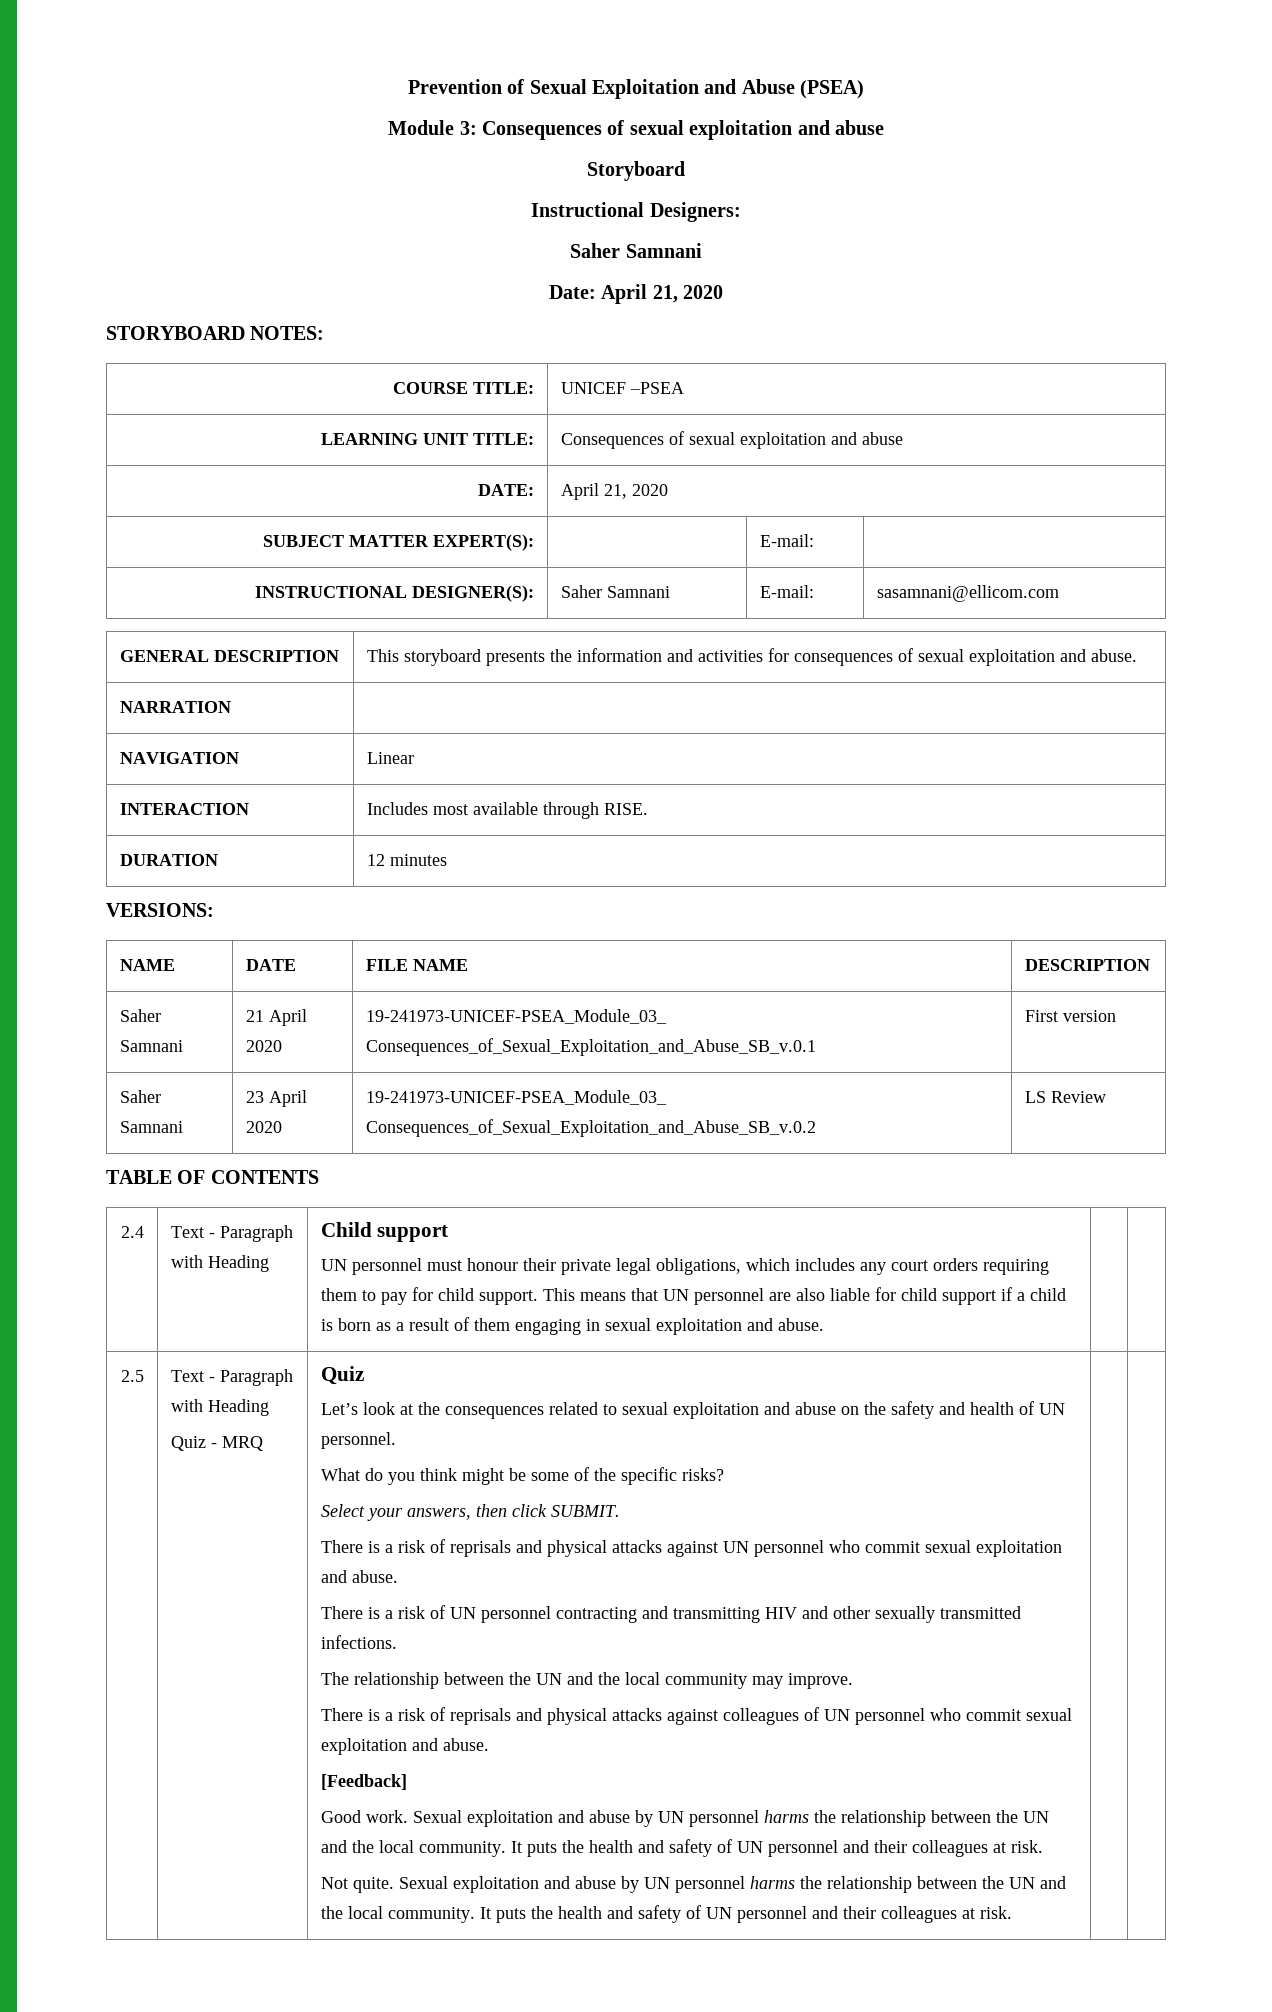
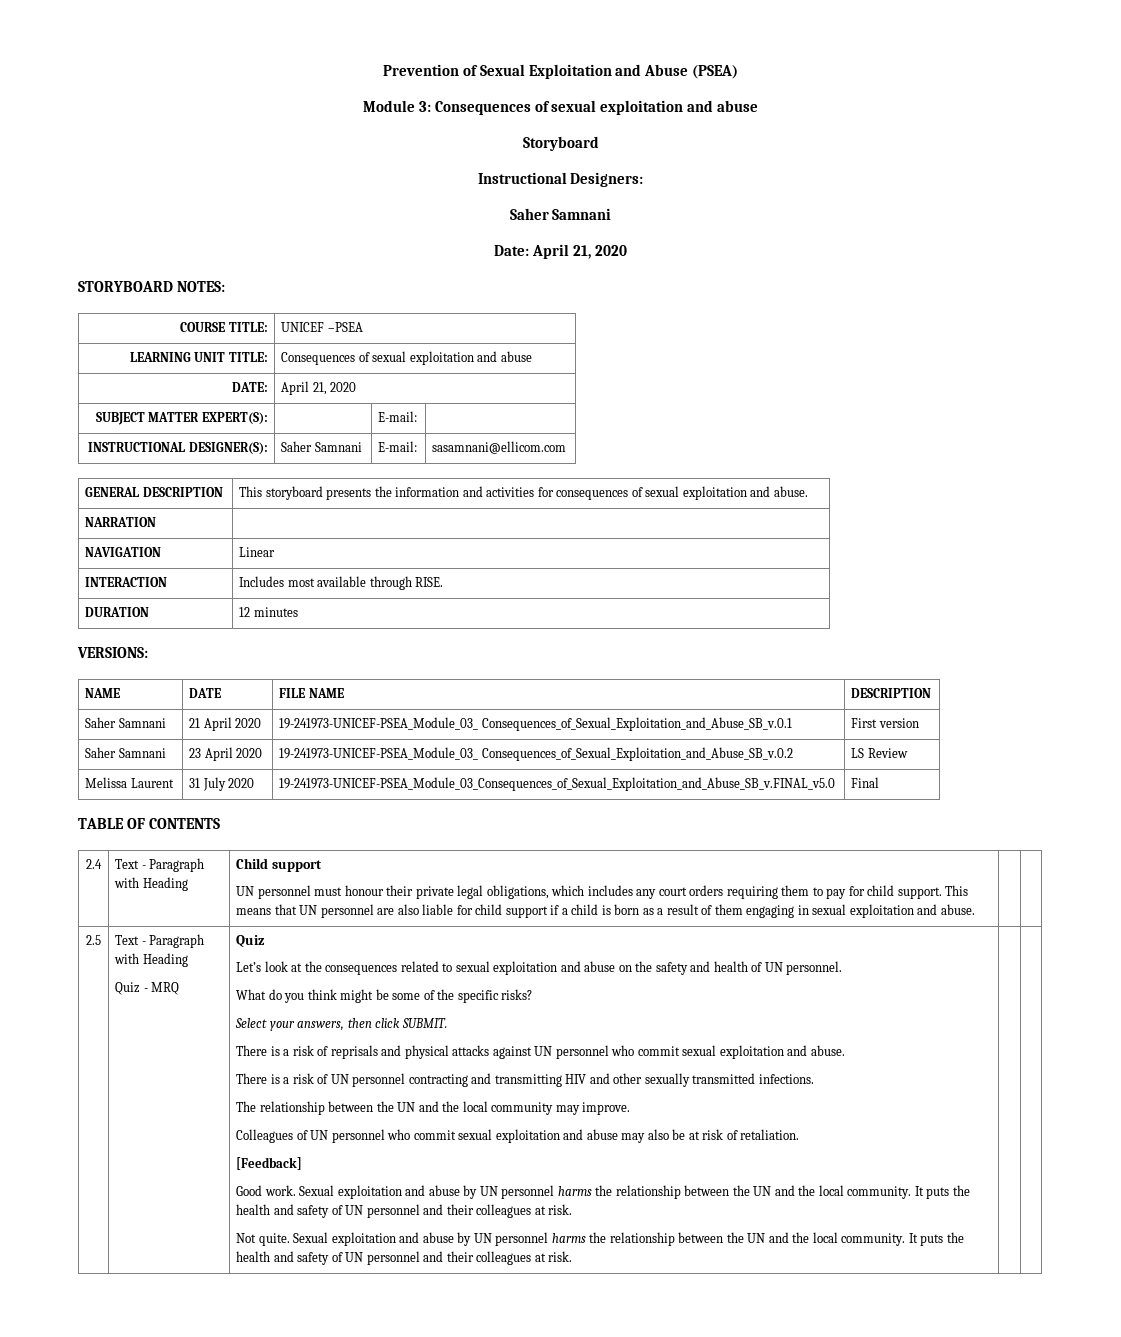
+ Melissa Laurent | 31 July 2020 | 19-241973-UNICEF-PSEA_Module_03_Consequences_of_Sexual_Exploitation_and_Abuse_SB_v.FINAL_v5.0 | Final
- There is a risk of reprisals and physical attacks against colleagues of UN personnel who commit sexual exploitation and abuse.
+ Colleagues of UN personnel who commit sexual exploitation and abuse may also be at risk of retaliation.

